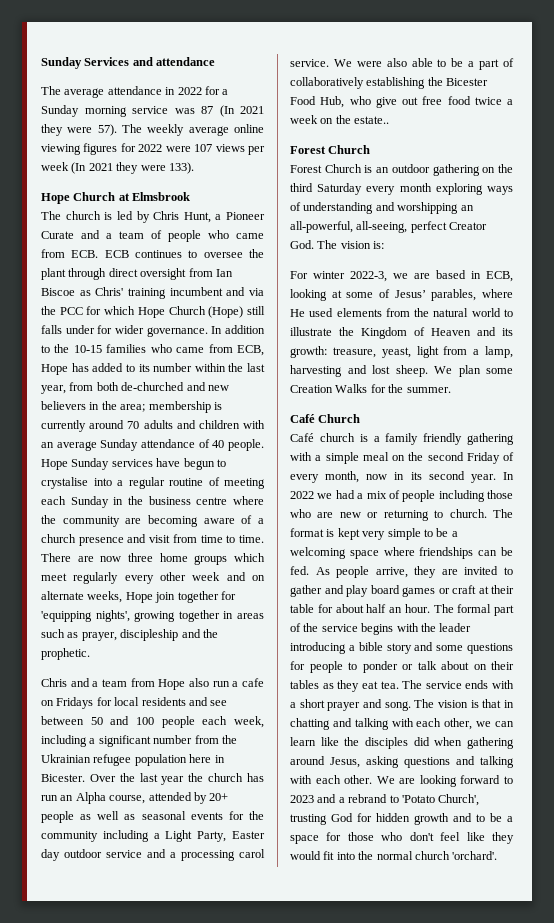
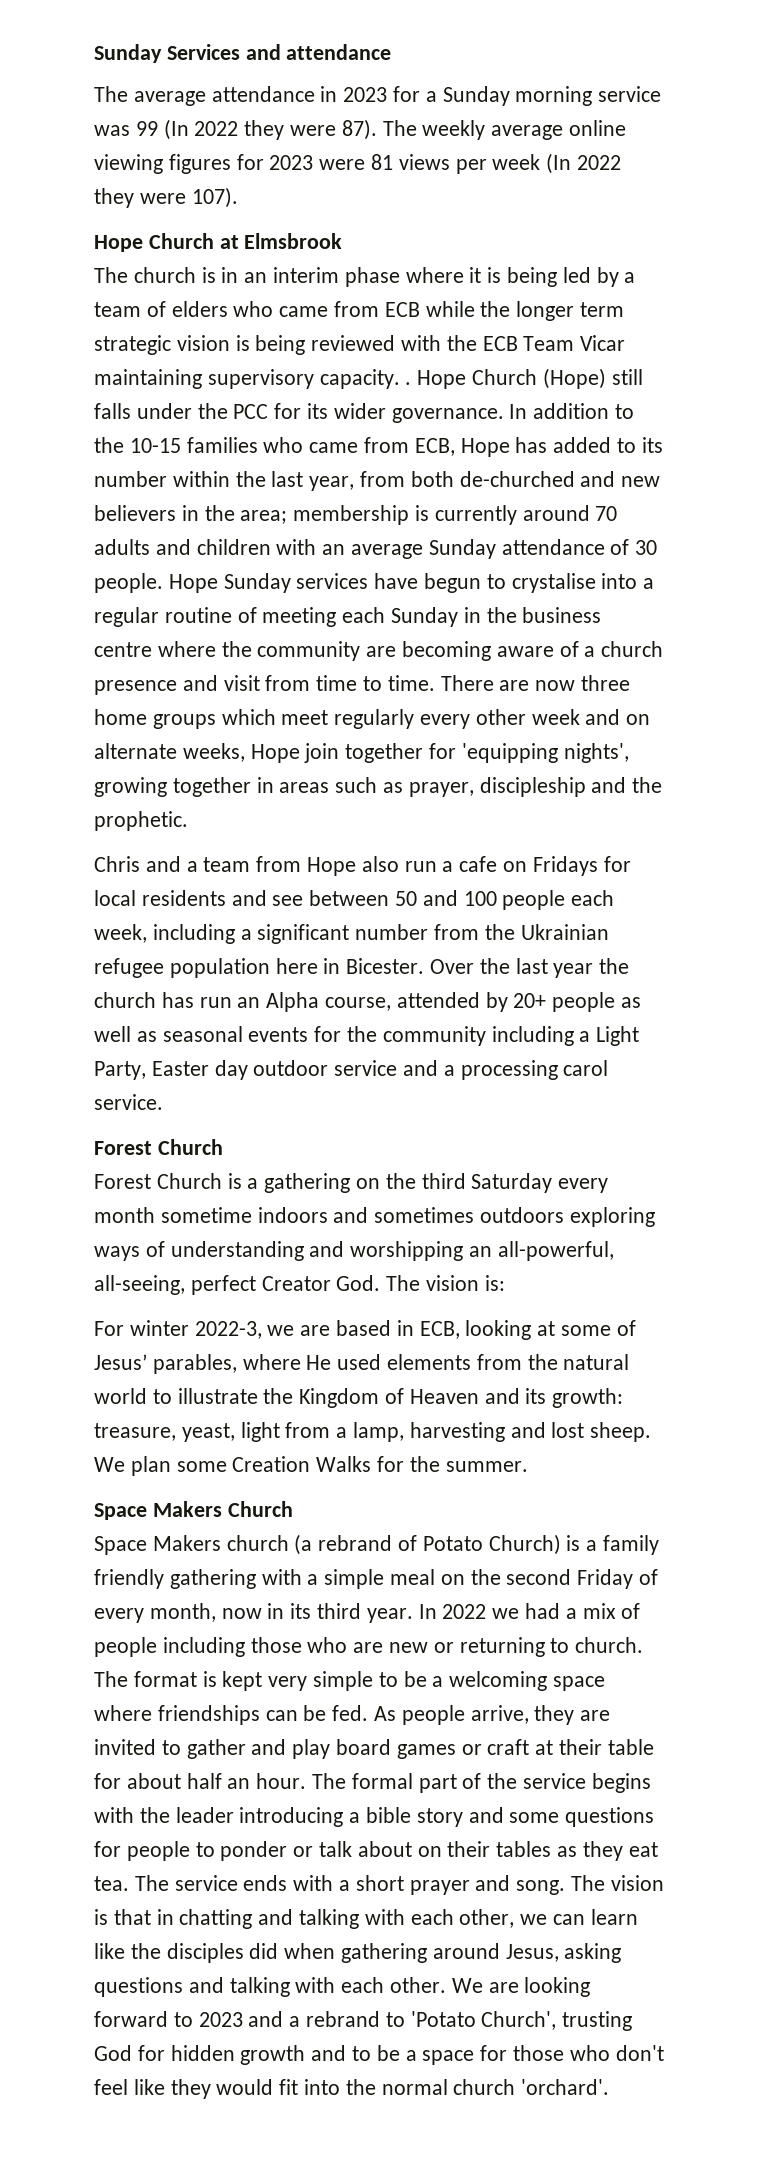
- The average attendance in 2022 for a Sunday morning service was 87 (In 2021 they were 57).
+ The average attendance in 2023 for a Sunday morning service was 99 (In 2022 they were 87).
- The weekly average online viewing figures for 2022 were 107 views per week (In 2021 they were 133).
+ The weekly average online viewing figures for 2023 were 81 views per week (In 2022 they were 107).
- The church is led by Chris Hunt, a Pioneer Curate and a team of people who came from ECB. ECB continues to oversee the plant through direct oversight from Ian Biscoe as Chris' training incumbent and via the PCC for which Hope Church (Hope) still falls under for wider governance.
+ The church is in an interim phase where it is being led by a team of elders who came from ECB while the longer term strategic vision is being reviewed with the ECB Team Vicar maintaining supervisory capacity. . Hope Church (Hope) still falls under the PCC for its wider governance.
- In addition to the 10-15 families who came from ECB, Hope has added to its number within the last year, from both de-churched and new believers in the area; membership is currently around 70 adults and children with an average Sunday attendance of 40 people.
+ In addition to the 10-15 families who came from ECB, Hope has added to its number within the last year, from both de-churched and new believers in the area; membership is currently around 70 adults and children with an average Sunday attendance of 30 people.
- We were also able to be a part of collaboratively establishing the Bicester Food Hub, who give out free food twice a week on the estate..
- Forest Church is an outdoor gathering on the third Saturday every month exploring ways of understanding and worshipping an all-powerful, all-seeing, perfect Creator God. The vision is:
+ Forest Church is a gathering on the third Saturday every month sometime indoors and sometimes outdoors exploring ways of understanding and worshipping an all-powerful, all-seeing, perfect Creator God. The vision is:
- Café Church
- Café church is a family friendly gathering with a simple meal on the second Friday of every month, now in its second year.
+ Space Makers Church
+ Space Makers church (a rebrand of Potato Church) is a family friendly gathering with a simple meal on the second Friday of every month, now in its third year.

